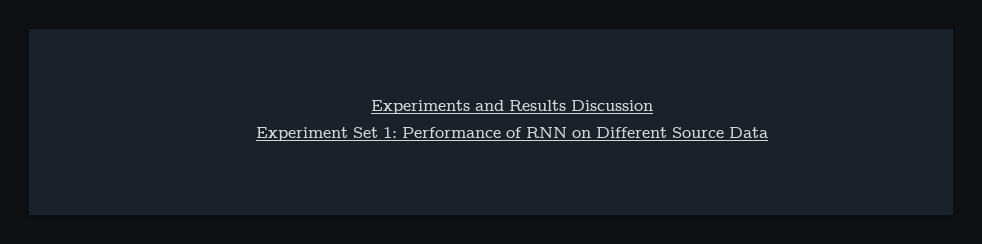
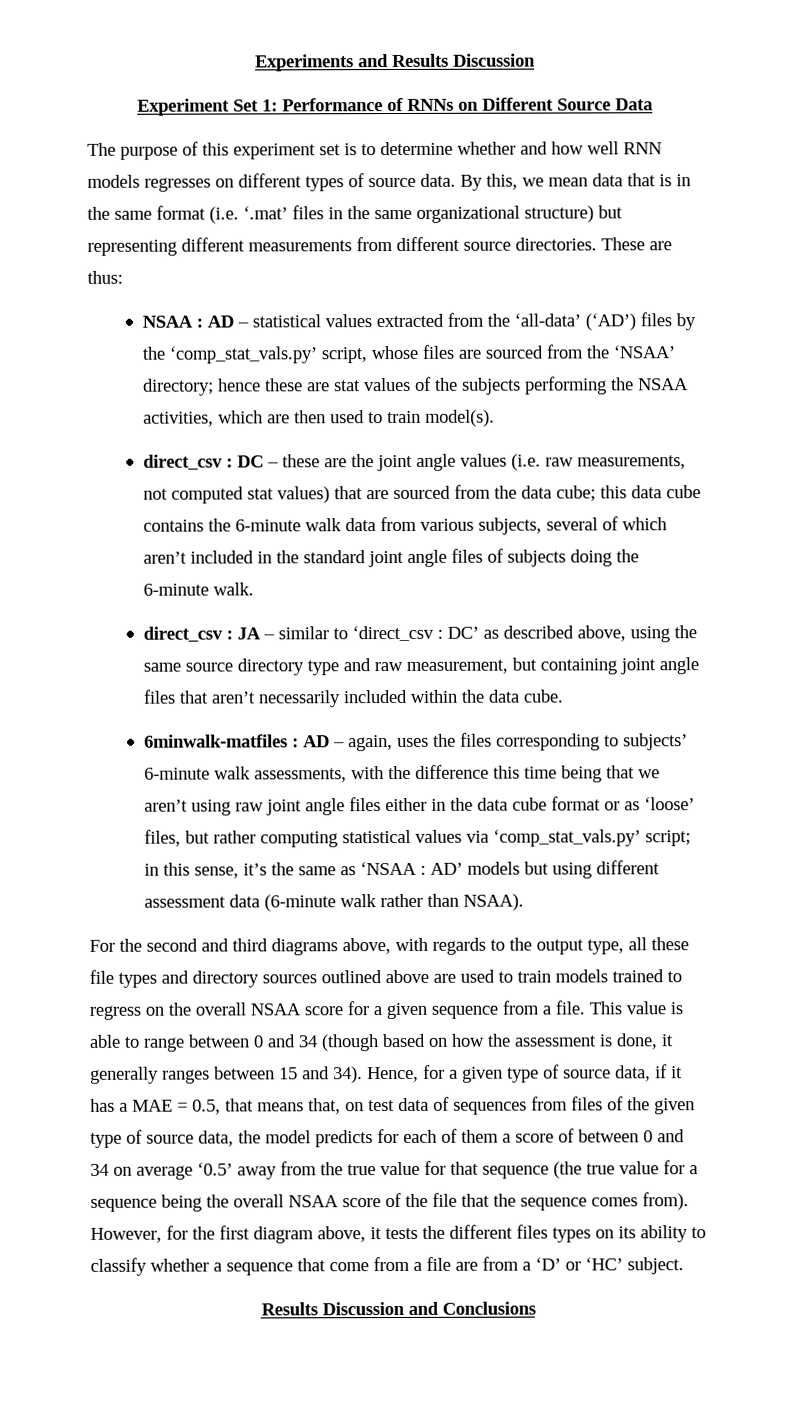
- Experiment Set 1: Performance of RNN on Different Source Data
+ Experiment Set 1: Performance of RNNs on Different Source Data
+ The purpose of this experiment set is to determine whether and how well RNN models regresses on different types of source data. By this, we mean data that is in the same format (i.e. ‘.mat’ files in the same organizational structure) but representing different measurements from different source directories. These are thus:
+ NSAA : AD – statistical values extracted from the ‘all-data’ (‘AD’) files by the ‘comp_stat_vals.py’ script, whose files are sourced from the ‘NSAA’ directory; hence these are stat values of the subjects performing the NSAA activities, which are then used to train model(s).
+ direct_csv : DC – these are the joint angle values (i.e. raw measurements, not computed stat values) that are sourced from the data cube; this data cube contains the 6-minute walk data from various subjects, several of which aren’t included in the standard joint angle files of subjects doing the 6-minute walk.
+ direct_csv : JA – similar to ‘direct_csv : DC’ as described above, using the same source directory type and raw measurement, but containing joint angle files that aren’t necessarily included within the data cube.
+ 6minwalk-matfiles : AD – again, uses the files corresponding to subjects’ 6-minute walk assessments, with the difference this time being that we aren’t using raw joint angle files either in the data cube format or as ‘loose’ files, but rather computing statistical values via ‘comp_stat_vals.py’ script; in this sense, it’s the same as ‘NSAA : AD’ models but using different assessment data (6-minute walk rather than NSAA).
+ For the second and third diagrams above, with regards to the output type, all these file types and directory sources outlined above are used to train models trained to regress on the overall NSAA score for a given sequence from a file. This value is able to range between 0 and 34 (though based on how the assessment is done, it generally ranges between 15 and 34). Hence, for a given type of source data, if it has a MAE = 0.5, that means that, on test data of sequences from files of the given type of source data, the model predicts for each of them a score of between 0 and 34 on average ‘0.5’ away from the true value for that sequence (the true value for a sequence being the overall NSAA score of the file that the sequence comes from). However, for the first diagram above, it tests the different files types on its ability to classify whether a sequence that come from a file are from a ‘D’ or ‘HC’ subject.
+ Results Discussion and Conclusions

